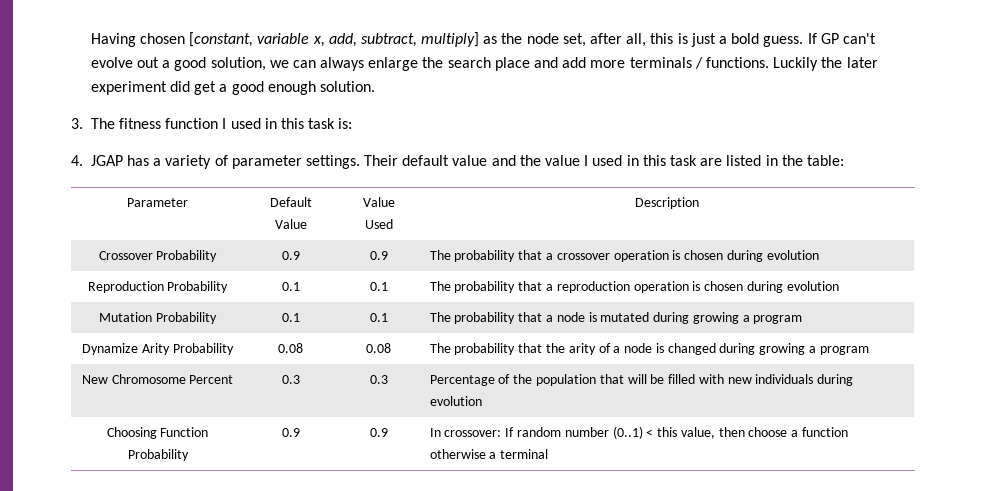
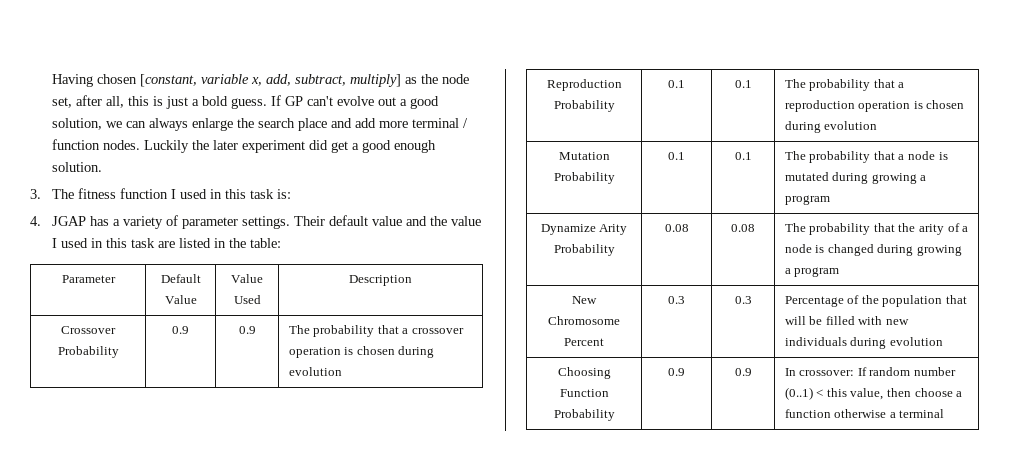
- If GP can't evolve out a good solution, we can always enlarge the search place and add more terminals / functions.
+ If GP can't evolve out a good solution, we can always enlarge the search place and add more terminal / function nodes.

